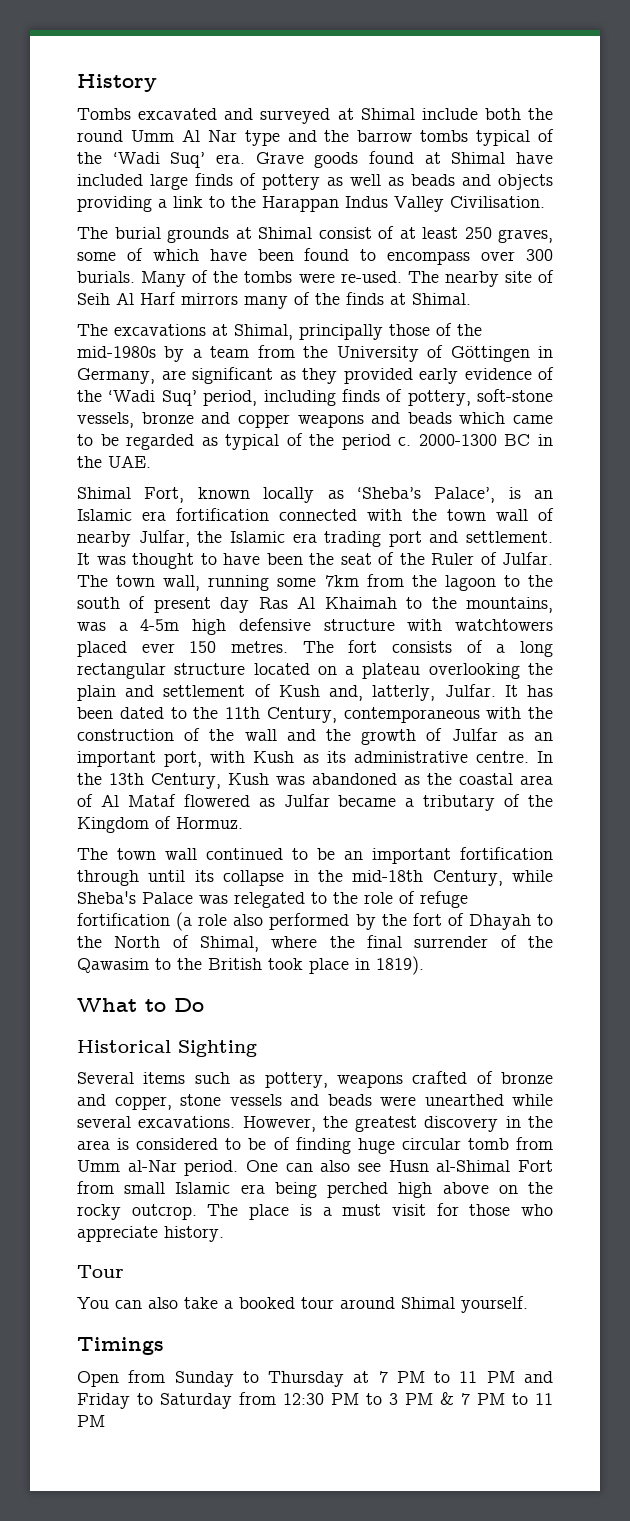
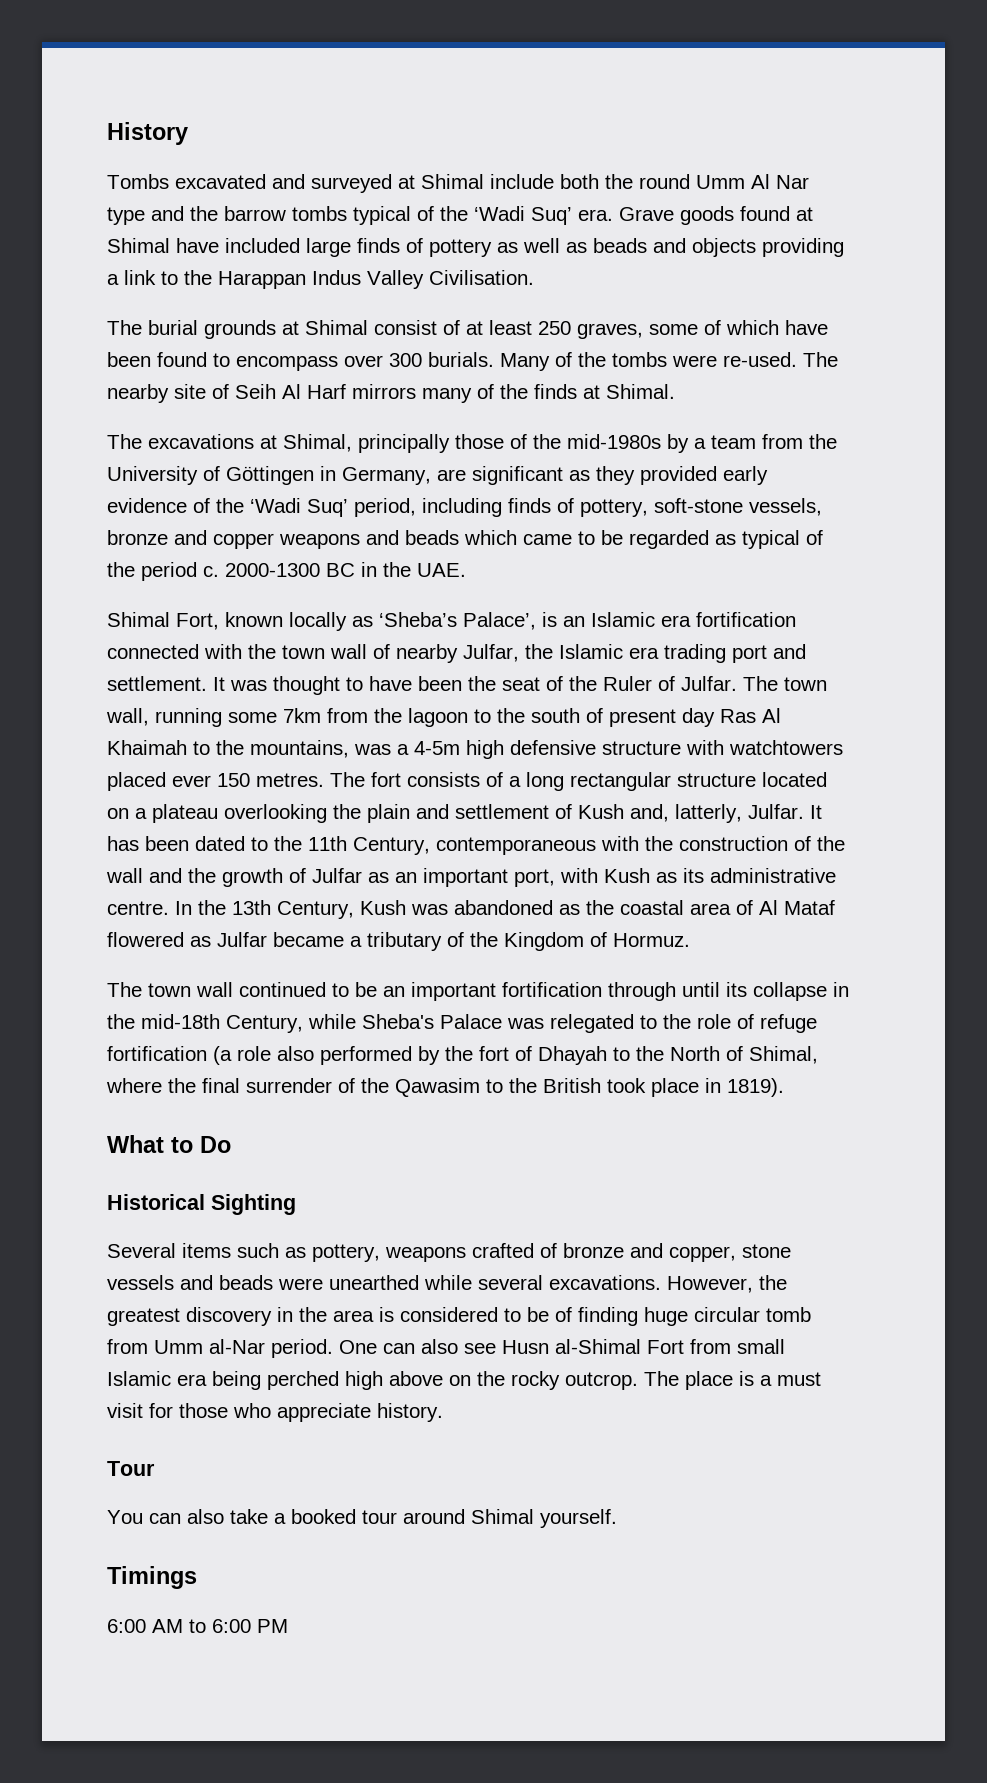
- Open from Sunday to Thursday at 7 PM to 11 PM and Friday to Saturday from 12:30 PM to 3 PM & 7 PM to 11 PM
+ 6:00 AM to 6:00 PM

